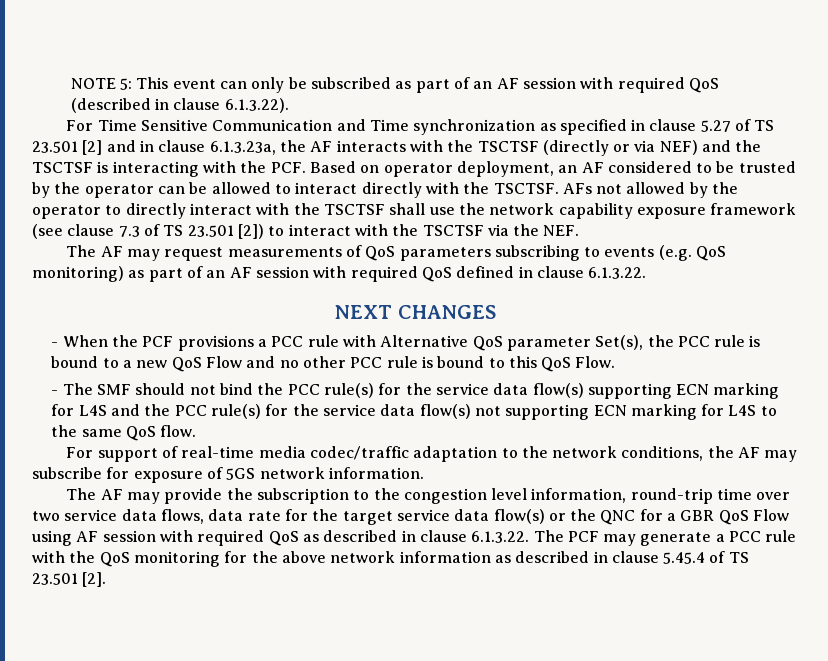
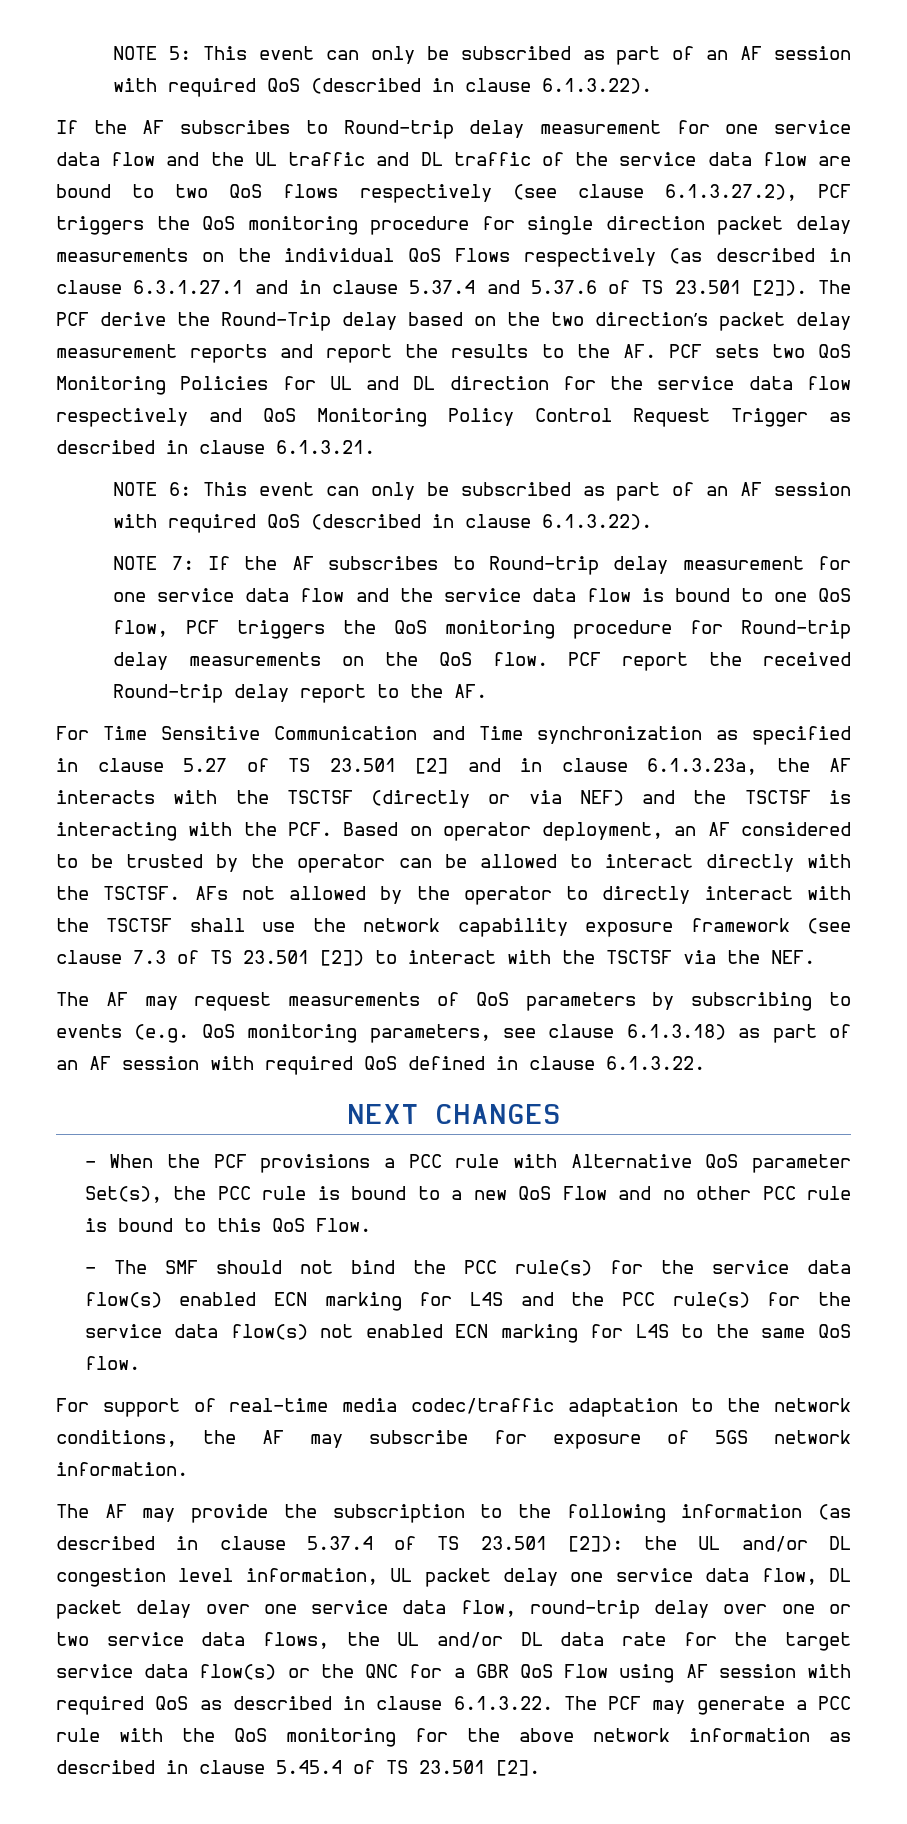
+ If the AF subscribes to Round-trip delay measurement for one service data flow and the UL traffic and DL traffic of the service data flow are bound to two QoS flows respectively (see clause 6.1.3.27.2), PCF triggers the QoS monitoring procedure for single direction packet delay measurements on the individual QoS Flows respectively (as described in clause 6.3.1.27.1 and in clause 5.37.4 and 5.37.6 of TS 23.501 [2]). The PCF derive the Round-Trip delay based on the two direction’s packet delay measurement reports and report the results to the AF. PCF sets two QoS Monitoring Policies for UL and DL direction for the service data flow respectively and QoS Monitoring Policy Control Request Trigger as described in clause 6.1.3.21.
+ NOTE 6: This event can only be subscribed as part of an AF session with required QoS (described in clause 6.1.3.22).
+ NOTE 7: If the AF subscribes to Round-trip delay measurement for one service data flow and the service data flow is bound to one QoS flow, PCF triggers the QoS monitoring procedure for Round-trip delay measurements on the QoS flow. PCF report the received Round-trip delay report to the AF.
- The AF may request measurements of QoS parameters subscribing to events (e.g. QoS monitoring) as part of an AF session with required QoS defined in clause 6.1.3.22.
+ The AF may request measurements of QoS parameters by subscribing to events (e.g. QoS monitoring parameters, see clause 6.1.3.18) as part of an AF session with required QoS defined in clause 6.1.3.22.
- - The SMF should not bind the PCC rule(s) for the service data flow(s) supporting ECN marking for L4S and the PCC rule(s) for the service data flow(s) not supporting ECN marking for L4S to the same QoS flow.
+ - The SMF should not bind the PCC rule(s) for the service data flow(s) enabled ECN marking for L4S and the PCC rule(s) for the service data flow(s) not enabled ECN marking for L4S to the same QoS flow.
- The AF may provide the subscription to the congestion level information, round-trip time over two service data flows, data rate for the target service data flow(s) or the QNC for a GBR QoS Flow using AF session with required QoS as described in clause 6.1.3.22. The PCF may generate a PCC rule with the QoS monitoring for the above network information as described in clause 5.45.4 of TS 23.501 [2].
+ The AF may provide the subscription to the following information (as described in clause 5.37.4 of TS 23.501 [2]): the UL and/or DL congestion level information, UL packet delay one service data flow, DL packet delay over one service data flow, round-trip delay over one or two service data flows, the UL and/or DL data rate for the target service data flow(s) or the QNC for a GBR QoS Flow using AF session with required QoS as described in clause 6.1.3.22. The PCF may generate a PCC rule with the QoS monitoring for the above network information as described in clause 5.45.4 of TS 23.501 [2].

